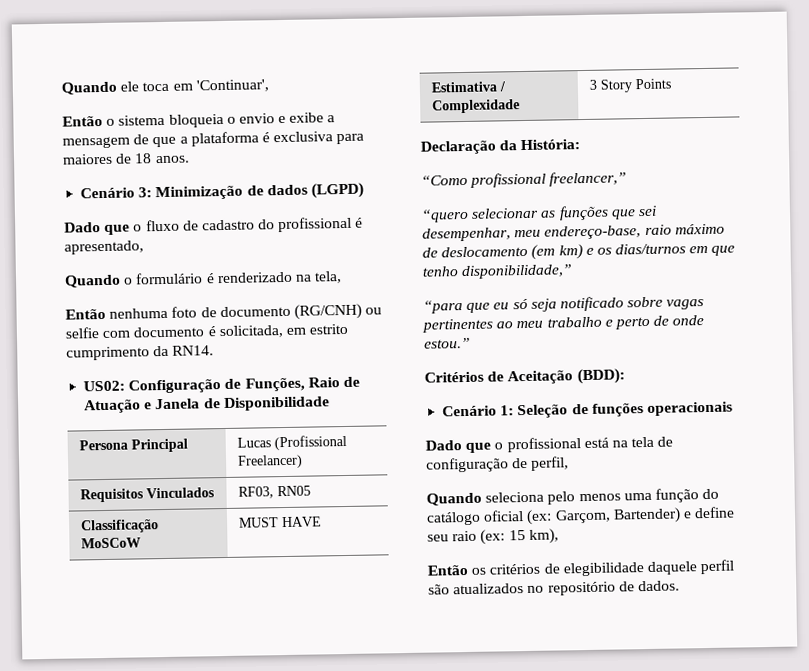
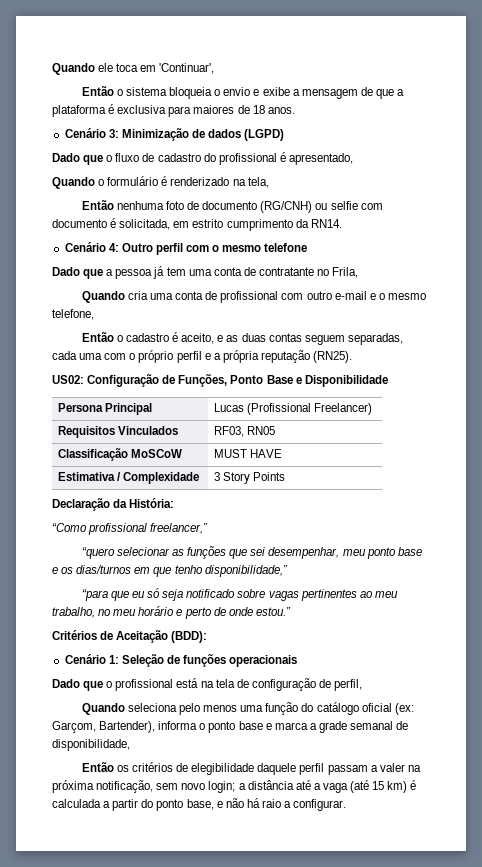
- US02: Configuração de Funções, Raio de Atuação e Janela de Disponibilidade
+ Cenário 4: Outro perfil com o mesmo telefone
+ Dado que a pessoa já tem uma conta de contratante no Frila,
+ Quando cria uma conta de profissional com outro e-mail e o mesmo telefone,
+ Então o cadastro é aceito, e as duas contas seguem separadas, cada uma com o próprio perfil e a própria reputação (RN25).
+ US02: Configuração de Funções, Ponto Base e Disponibilidade
- “quero selecionar as funções que sei desempenhar, meu endereço-base, raio máximo de deslocamento (em km) e os dias/turnos em que tenho disponibilidade,”
+ “quero selecionar as funções que sei desempenhar, meu ponto base e os dias/turnos em que tenho disponibilidade,”
- “para que eu só seja notificado sobre vagas pertinentes ao meu trabalho e perto de onde estou.”
+ “para que eu só seja notificado sobre vagas pertinentes ao meu trabalho, no meu horário e perto de onde estou.”
- Quando seleciona pelo menos uma função do catálogo oficial (ex: Garçom, Bartender) e define seu raio (ex: 15 km),
+ Quando seleciona pelo menos uma função do catálogo oficial (ex: Garçom, Bartender), informa o ponto base e marca a grade semanal de disponibilidade,
- Então os critérios de elegibilidade daquele perfil são atualizados no repositório de dados.
+ Então os critérios de elegibilidade daquele perfil passam a valer na próxima notificação, sem novo login; a distância até a vaga (até 15 km) é calculada a partir do ponto base, e não há raio a configurar.

